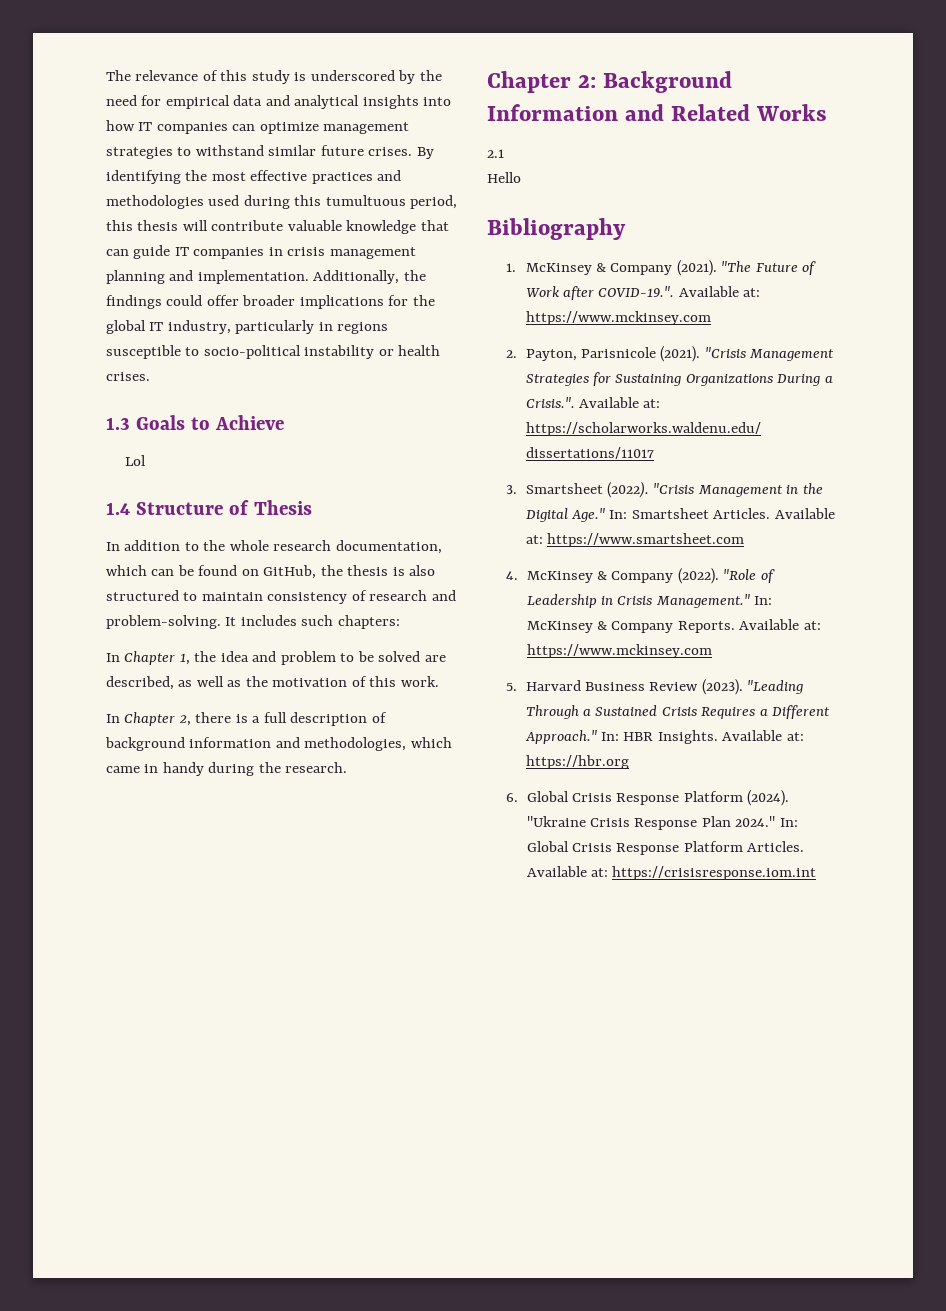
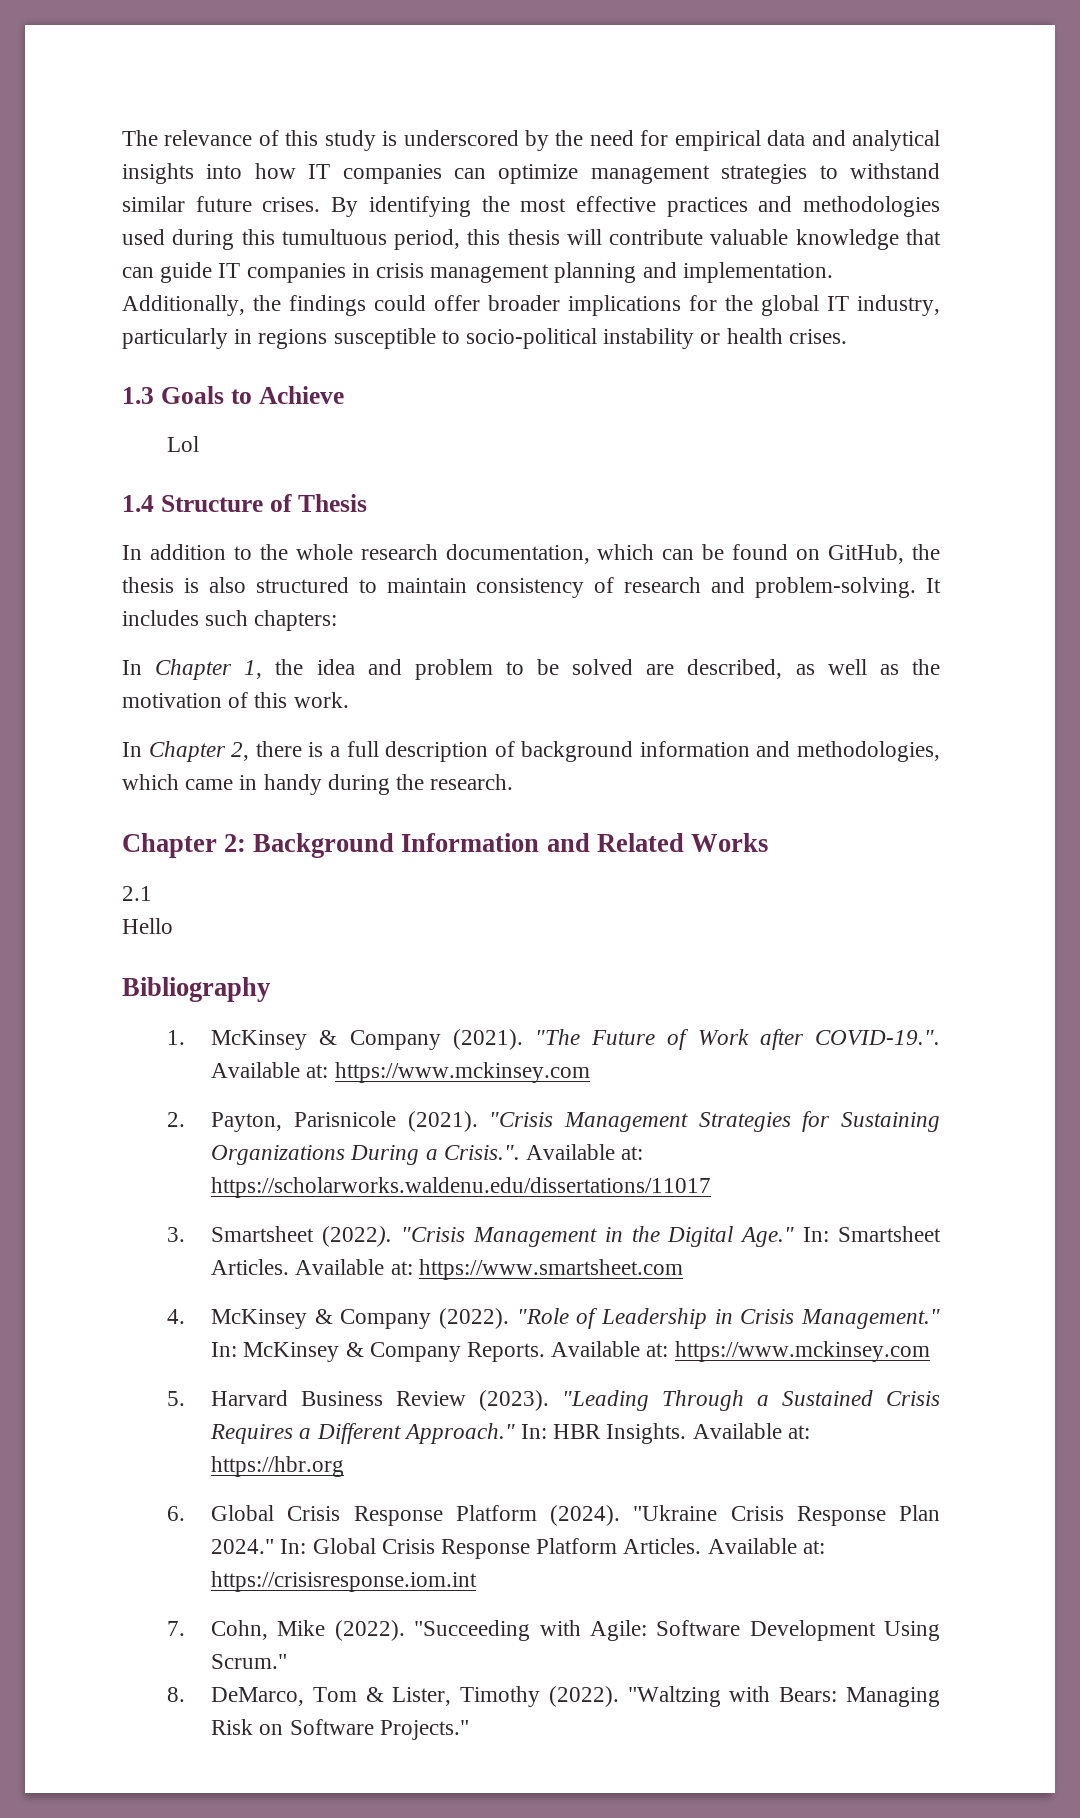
+ 7. Cohn, Mike (2022). "Succeeding with Agile: Software Development Using Scrum."
+ 8. DeMarco, Tom & Lister, Timothy (2022). "Waltzing with Bears: Managing Risk on Software Projects."

